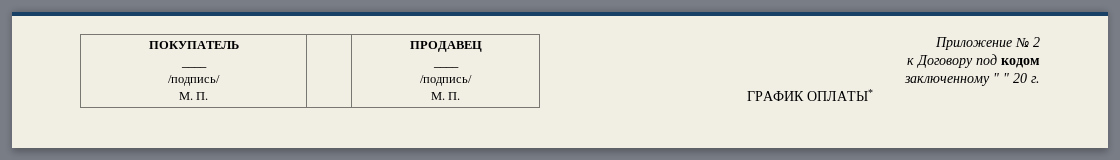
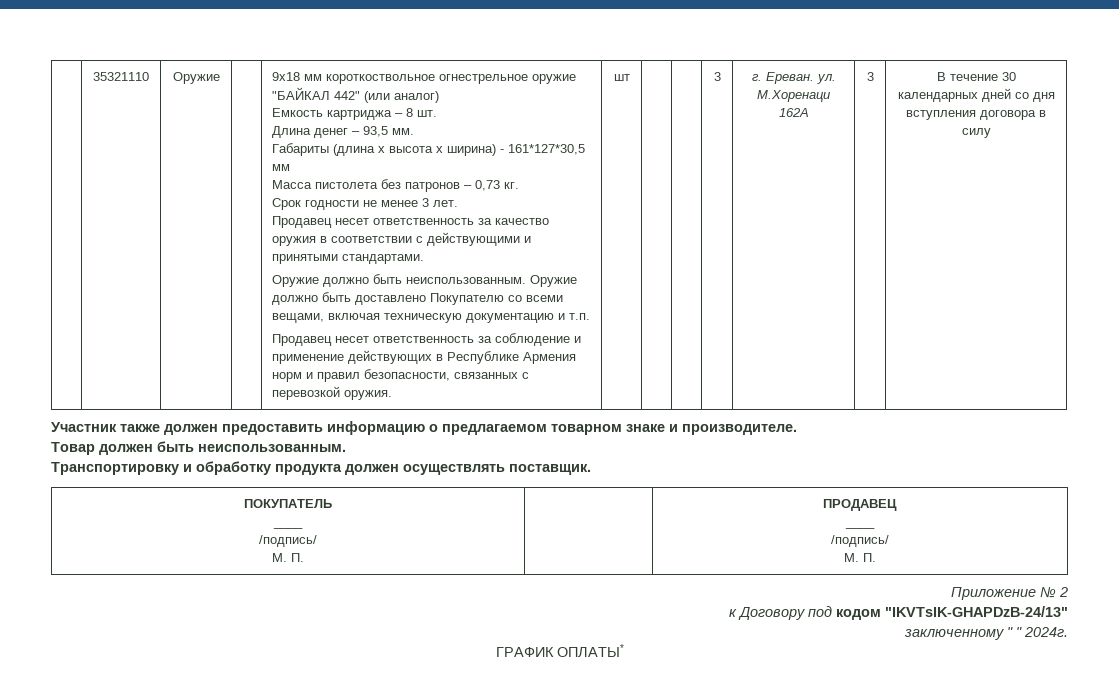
+ 35321110 | Оружие | | 9x18 мм короткоствольное огнестрельное оружие "БАЙКАЛ 442" (или аналог)
+ Емкость картриджа – 8 шт.
+ Длина денег – 93,5 мм.
+ Габариты (длина х высота х ширина) - 161*127*30,5 мм
+ Масса пистолета без патронов – 0,73 кг.
+ Срок годности не менее 3 лет.
+ Продавец несет ответственность за качество оружия в соответствии с действующими и принятыми стандартами.
+ Оружие должно быть неиспользованным. Оружие должно быть доставлено Покупателю со всеми вещами, включая техническую документацию и т.п.
+ Продавец несет ответственность за соблюдение и применение действующих в Республике Армения норм и правил безопасности, связанных с перевозкой оружия. | шт | | | 3 | г. Ереван. ул. М.Хоренаци 162А | 3 | В течение 30 календарных дней со дня вступления договора в силу
+ Участник также должен предоставить информацию о предлагаемом товарном знаке и производителе.
+ Товар должен быть неиспользованным.
+ Транспортировку и обработку продукта должен осуществлять поставщик.
- к Договору под кодом
+ к Договору под кодом "IKVTsIK-GHAPDzB-24/13"
- заключенному " " 20 г.
+ заключенному " " 2024г.

